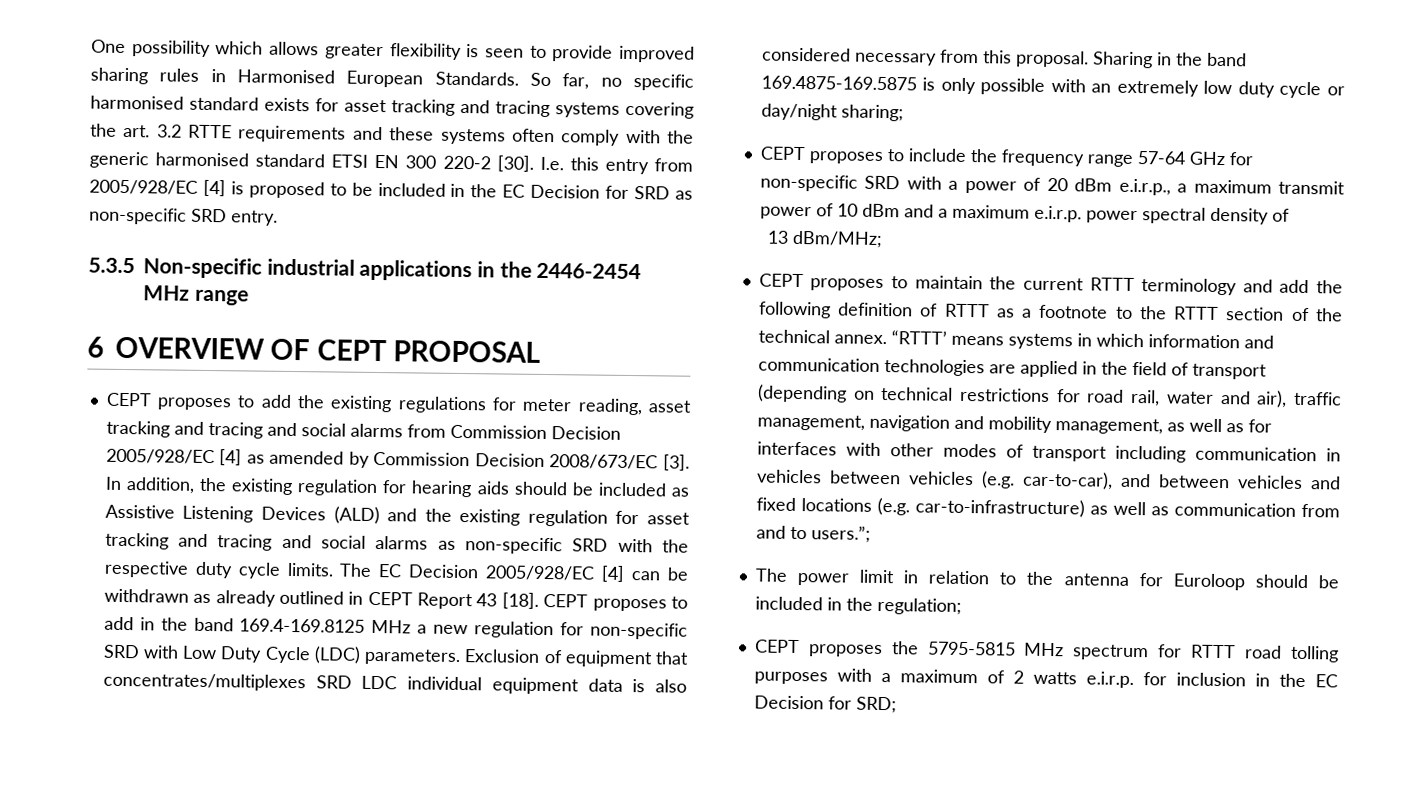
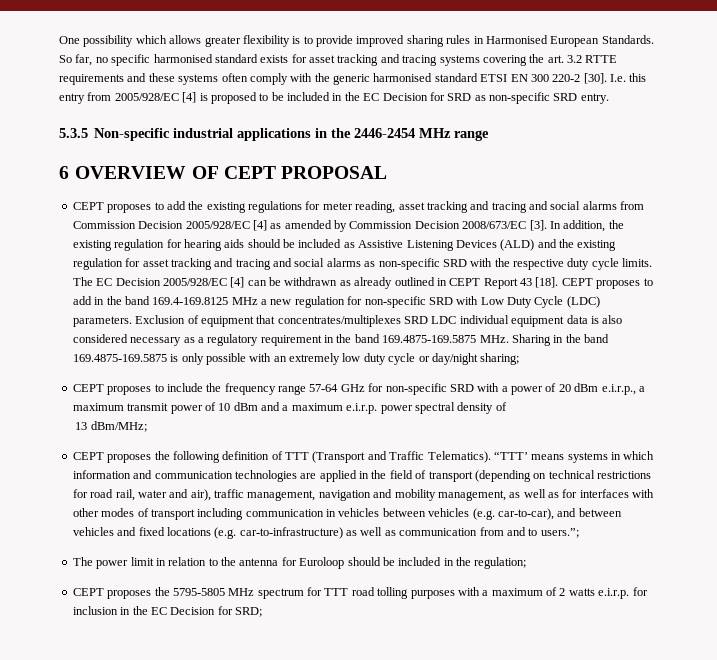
- One possibility which allows greater flexibility is seen to provide improved sharing rules in Harmonised European Standards.
+ One possibility which allows greater flexibility is to provide improved sharing rules in Harmonised European Standards.
- Exclusion of equipment that concentrates/multiplexes SRD LDC individual equipment data is also considered necessary from this proposal. Sharing in the band 169.4875-169.5875 is only possible with an extremely low duty cycle or day/night sharing;
+ Exclusion of equipment that concentrates/multiplexes SRD LDC individual equipment data is also considered necessary as a regulatory requirement in the band 169.4875-169.5875 MHz. Sharing in the band 169.4875-169.5875 is only possible with an extremely low duty cycle or day/night sharing;
- CEPT proposes to maintain the current RTTT terminology and add the following definition of RTTT as a footnote to the RTTT section of the technical annex. “RTTT’ means systems in which information and communication technologies are applied in the field of transport (depending on technical restrictions for road rail, water and air), traffic management, navigation and mobility management, as well as for interfaces with other modes of transport including communication in vehicles between vehicles (e.g. car-to-car), and between vehicles and fixed locations (e.g. car-to-infrastructure) as well as communication from and to users.”;
+ CEPT proposes the following definition of TTT (Transport and Traffic Telematics). “TTT’ means systems in which information and communication technologies are applied in the field of transport (depending on technical restrictions for road rail, water and air), traffic management, navigation and mobility management, as well as for interfaces with other modes of transport including communication in vehicles between vehicles (e.g. car-to-car), and between vehicles and fixed locations (e.g. car-to-infrastructure) as well as communication from and to users.”;
- CEPT proposes the 5795-5815 MHz spectrum for RTTT road tolling purposes with a maximum of 2 watts e.i.r.p. for inclusion in the EC Decision for SRD;
+ CEPT proposes the 5795-5805 MHz spectrum for TTT road tolling purposes with a maximum of 2 watts e.i.r.p. for inclusion in the EC Decision for SRD;

